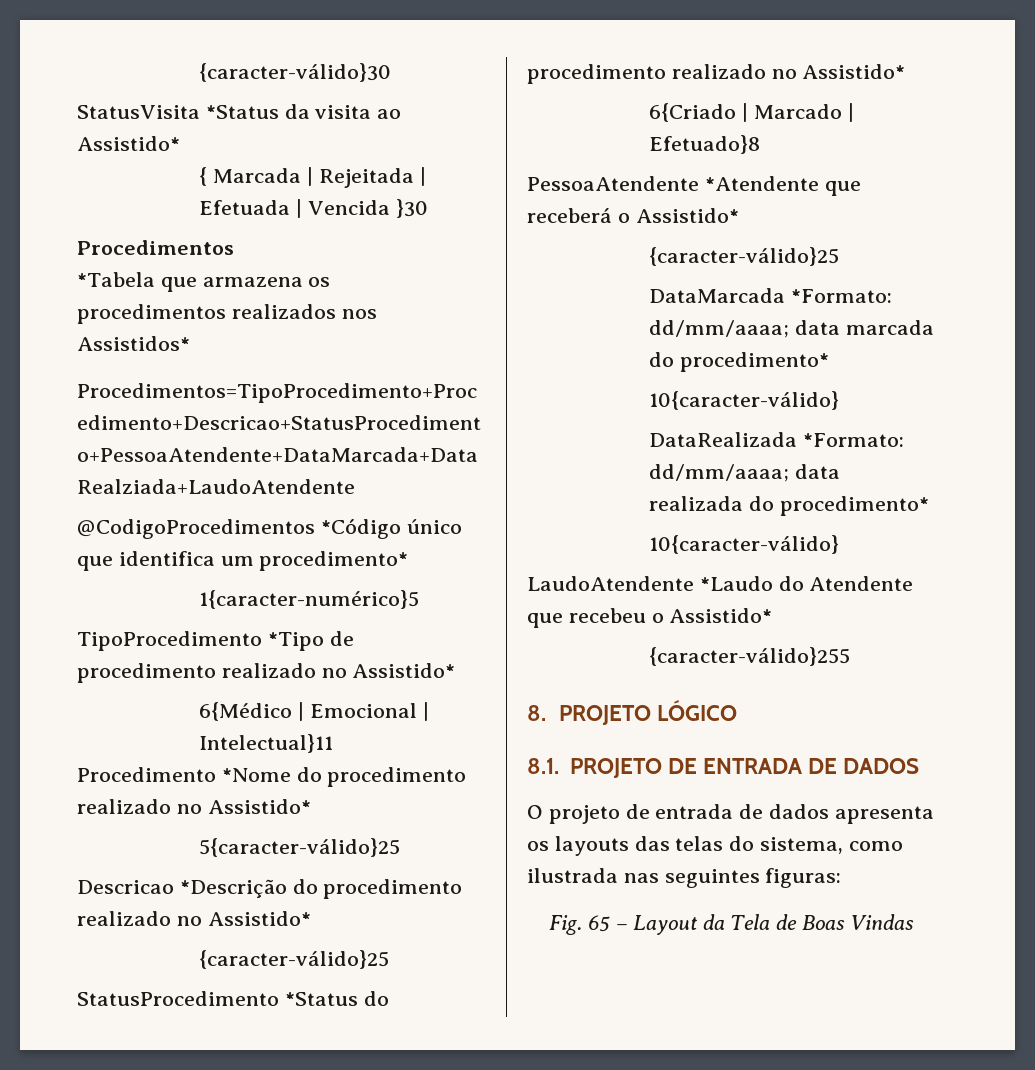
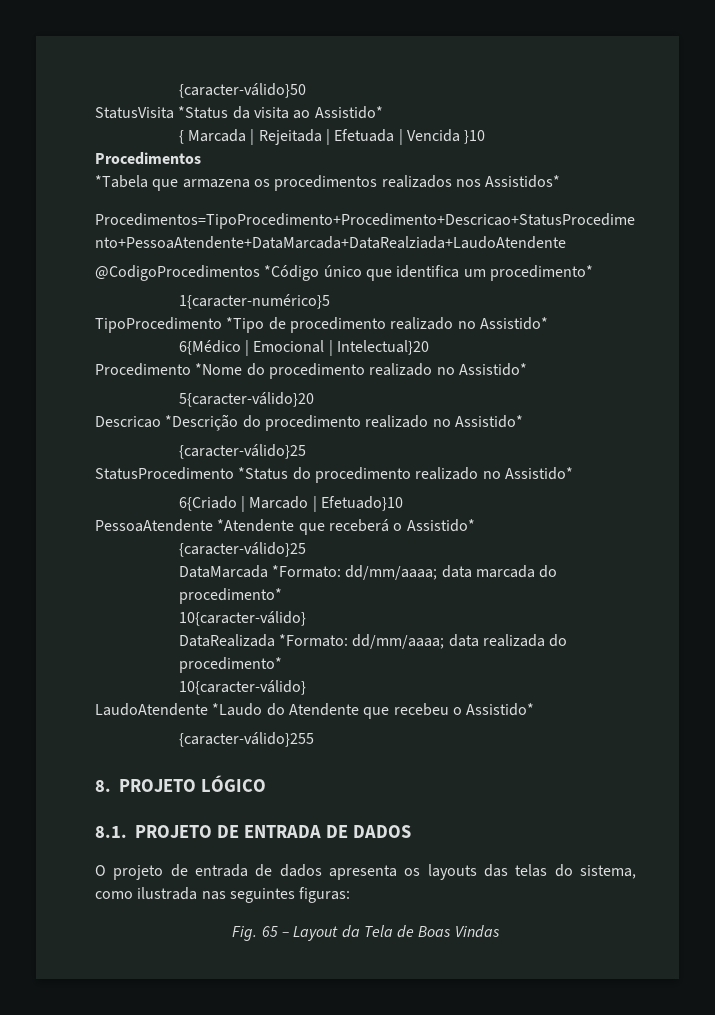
- {caracter-válido}30
+ {caracter-válido}50
- { Marcada | Rejeitada | Efetuada | Vencida }30
+ { Marcada | Rejeitada | Efetuada | Vencida }10
- 6{Médico | Emocional | Intelectual}11
+ 6{Médico | Emocional | Intelectual}20
- 5{caracter-válido}25
+ 5{caracter-válido}20
- 6{Criado | Marcado | Efetuado}8
+ 6{Criado | Marcado | Efetuado}10

